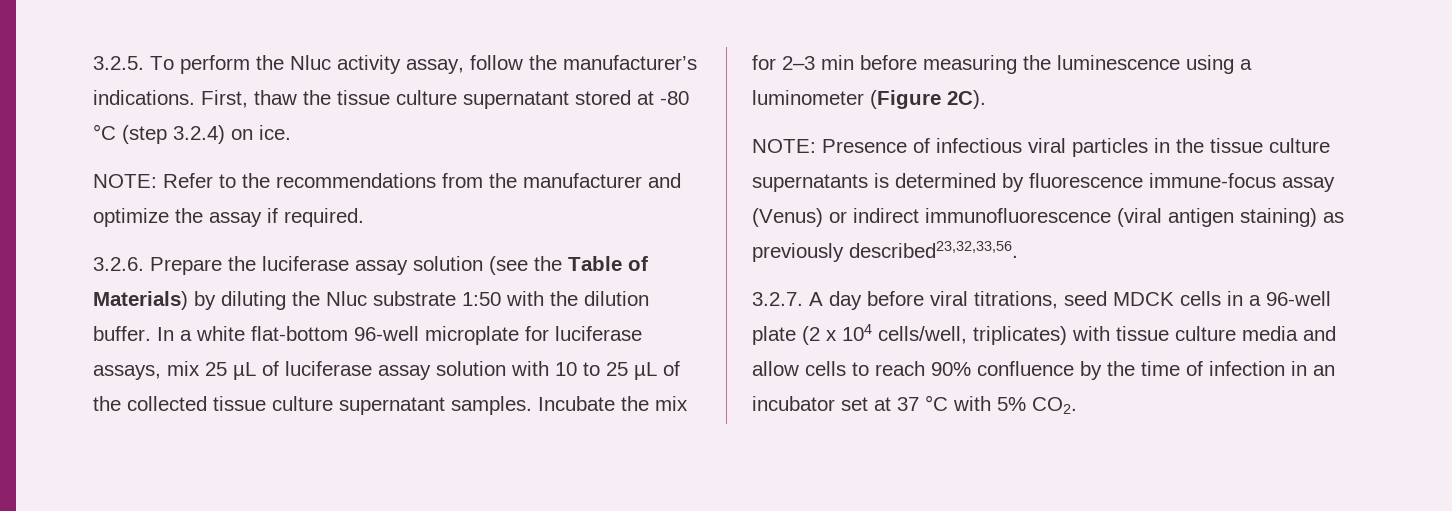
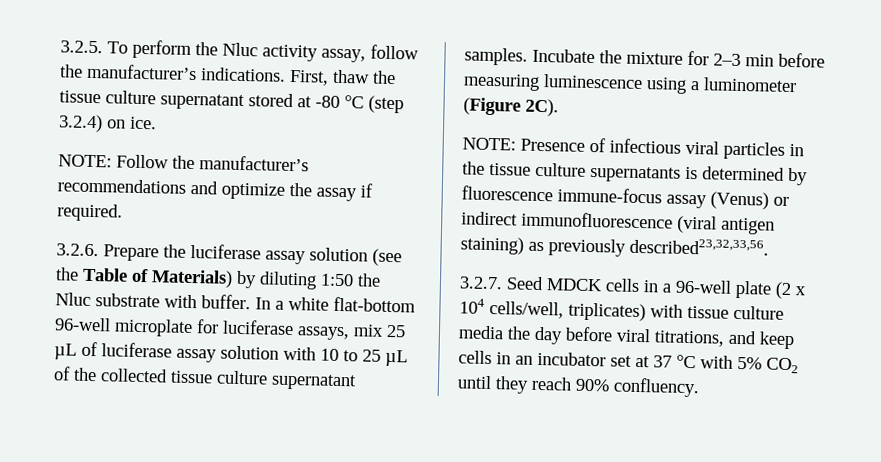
- NOTE: Refer to the recommendations from the manufacturer and optimize the assay if required.
+ NOTE: Follow the manufacturer’s recommendations and optimize the assay if required.
- 3.2.6. Prepare the luciferase assay solution (see the Table of Materials) by diluting the Nluc substrate 1:50 with the dilution buffer.
+ 3.2.6. Prepare the luciferase assay solution (see the Table of Materials) by diluting 1:50 the Nluc substrate with buffer.
- Incubate the mix for 2–3 min before measuring the luminescence using a luminometer (Figure 2C).
+ Incubate the mixture for 2–3 min before measuring luminescence using a luminometer (Figure 2C).
- 3.2.7. A day before viral titrations, seed MDCK cells in a 96-well plate (2 x 104 cells/well, triplicates) with tissue culture media and allow cells to reach 90% confluence by the time of infection in an incubator set at 37 °C with 5% CO2.
+ 3.2.7. Seed MDCK cells in a 96-well plate (2 x 104 cells/well, triplicates) with tissue culture media the day before viral titrations, and keep cells in an incubator set at 37 °C with 5% CO2 until they reach 90% confluency.

